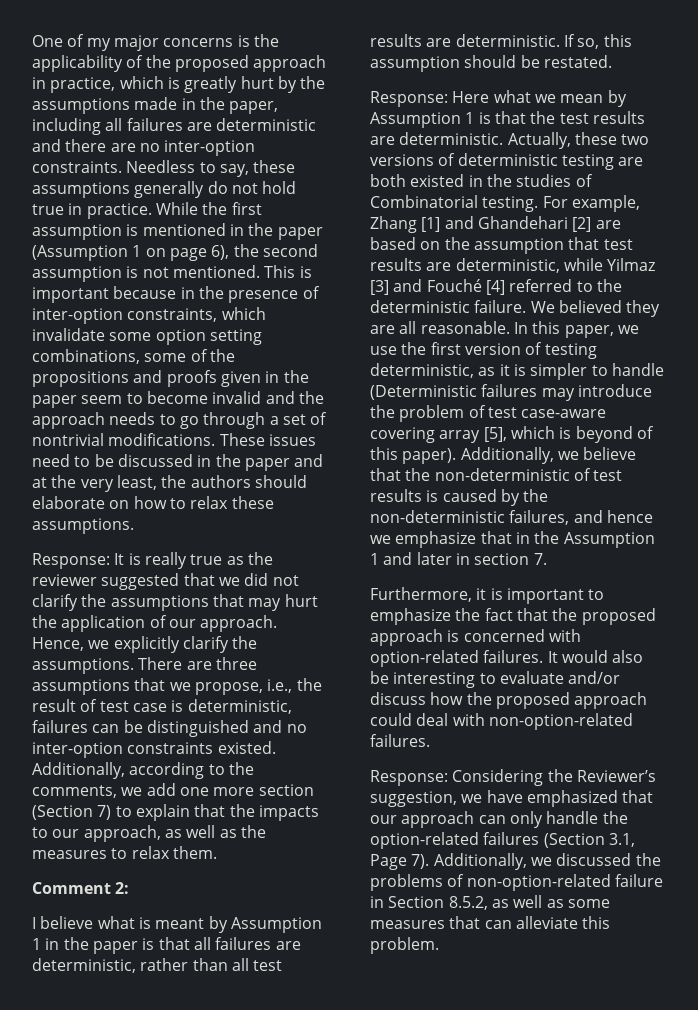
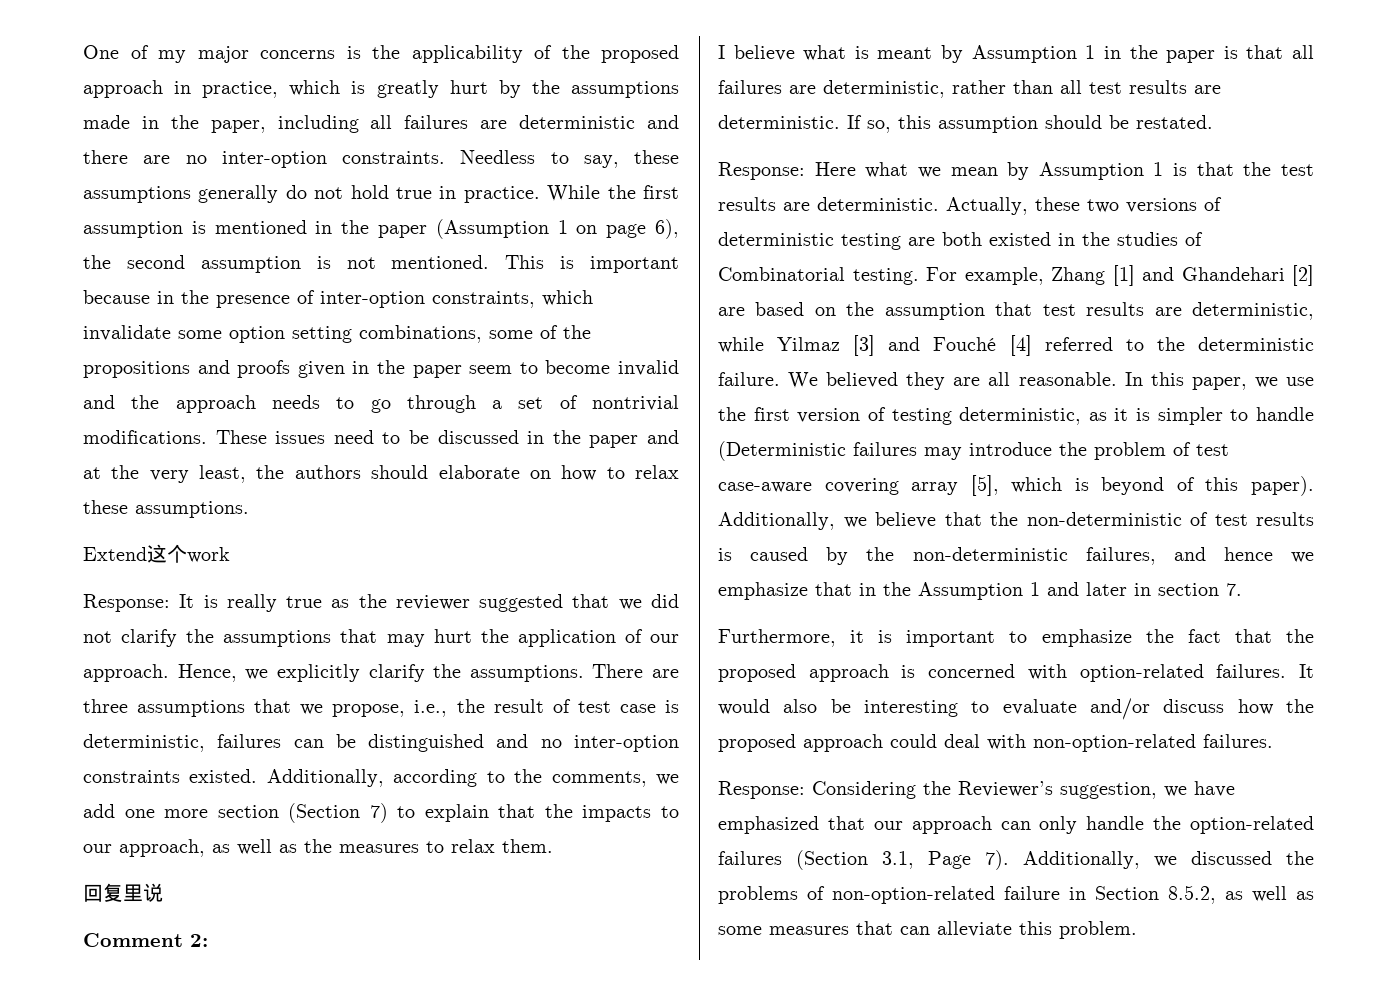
+ Extend这个work
+ 回复里说

